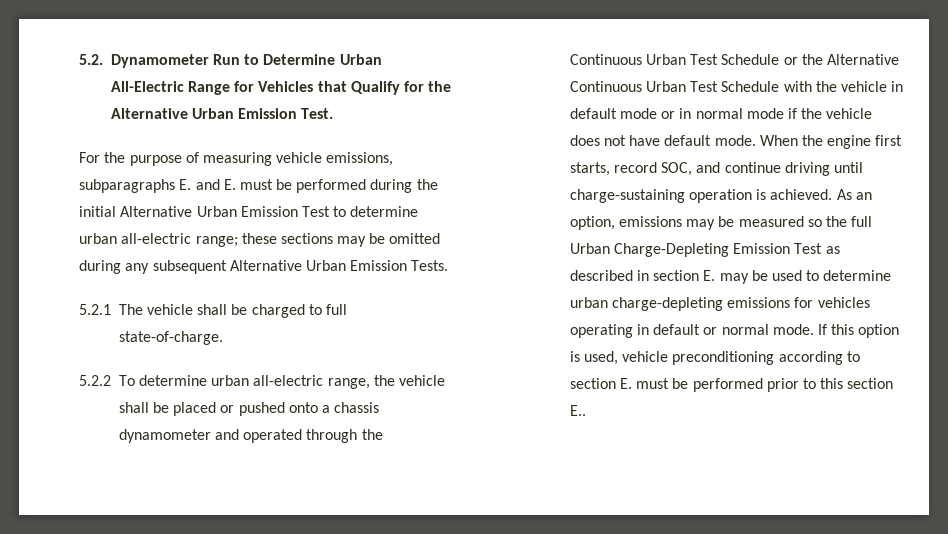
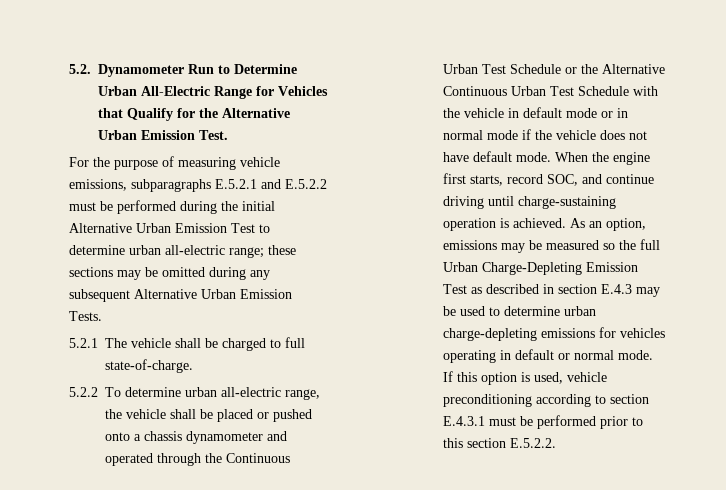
- For the purpose of measuring vehicle emissions, subparagraphs E. and E. must be performed during the initial Alternative Urban Emission Test to determine urban all-electric range; these sections may be omitted during any subsequent Alternative Urban Emission Tests.
+ For the purpose of measuring vehicle emissions, subparagraphs E.5.2.1 and E.5.2.2 must be performed during the initial Alternative Urban Emission Test to determine urban all-electric range; these sections may be omitted during any subsequent Alternative Urban Emission Tests.
- As an option, emissions may be measured so the full Urban Charge-Depleting Emission Test as described in section E. may be used to determine urban charge-depleting emissions for vehicles operating in default or normal mode.
+ As an option, emissions may be measured so the full Urban Charge-Depleting Emission Test as described in section E.4.3 may be used to determine urban charge-depleting emissions for vehicles operating in default or normal mode.
- If this option is used, vehicle preconditioning according to section E. must be performed prior to this section E..
+ If this option is used, vehicle preconditioning according to section E.4.3.1 must be performed prior to this section E.5.2.2.

